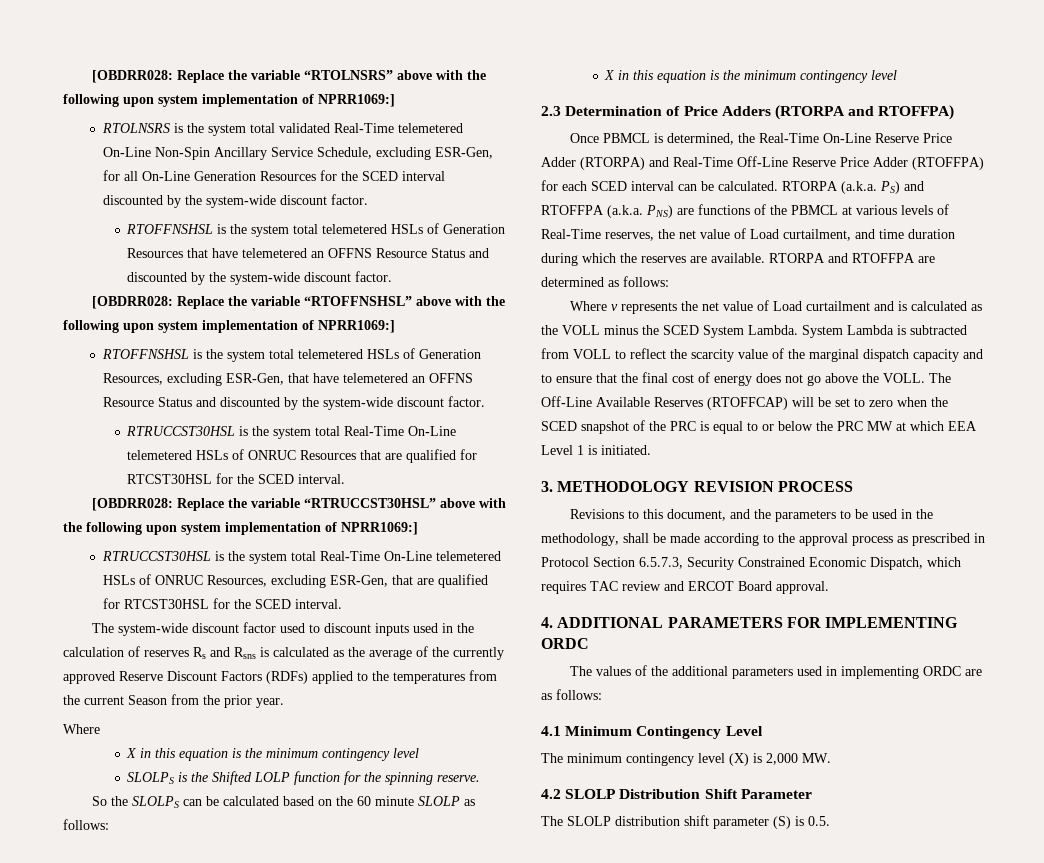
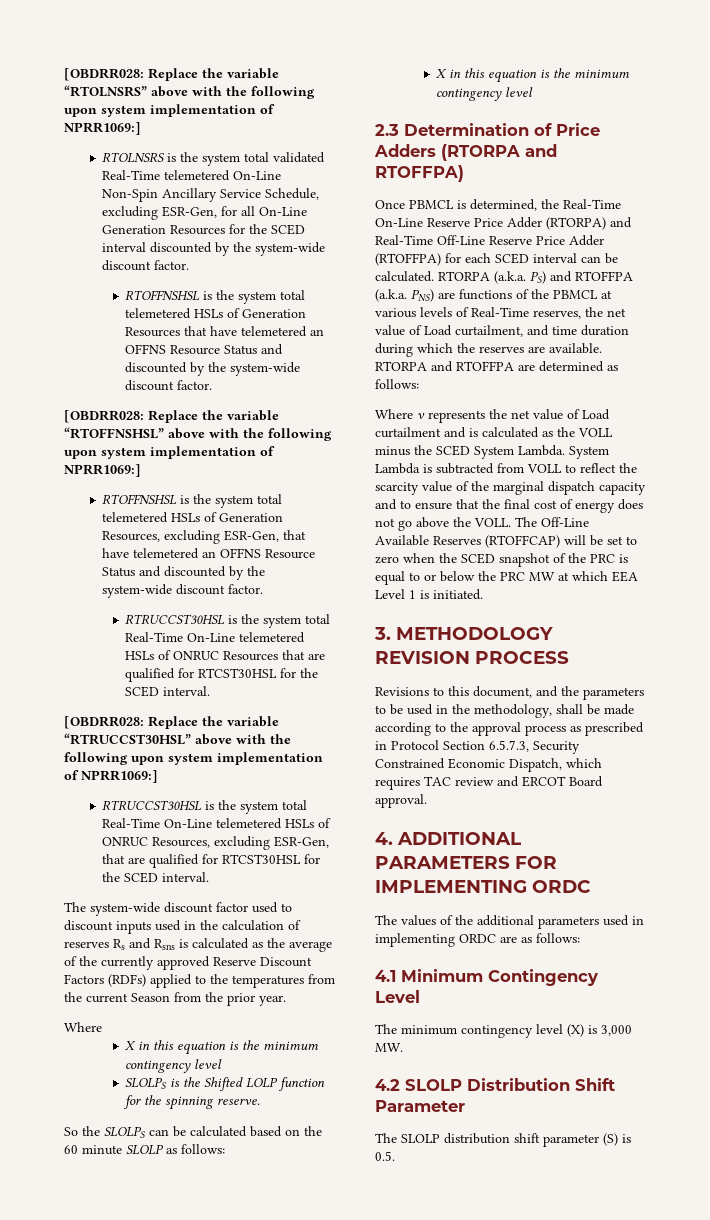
- The minimum contingency level (X) is 2,000 MW.
+ The minimum contingency level (X) is 3,000 MW.

